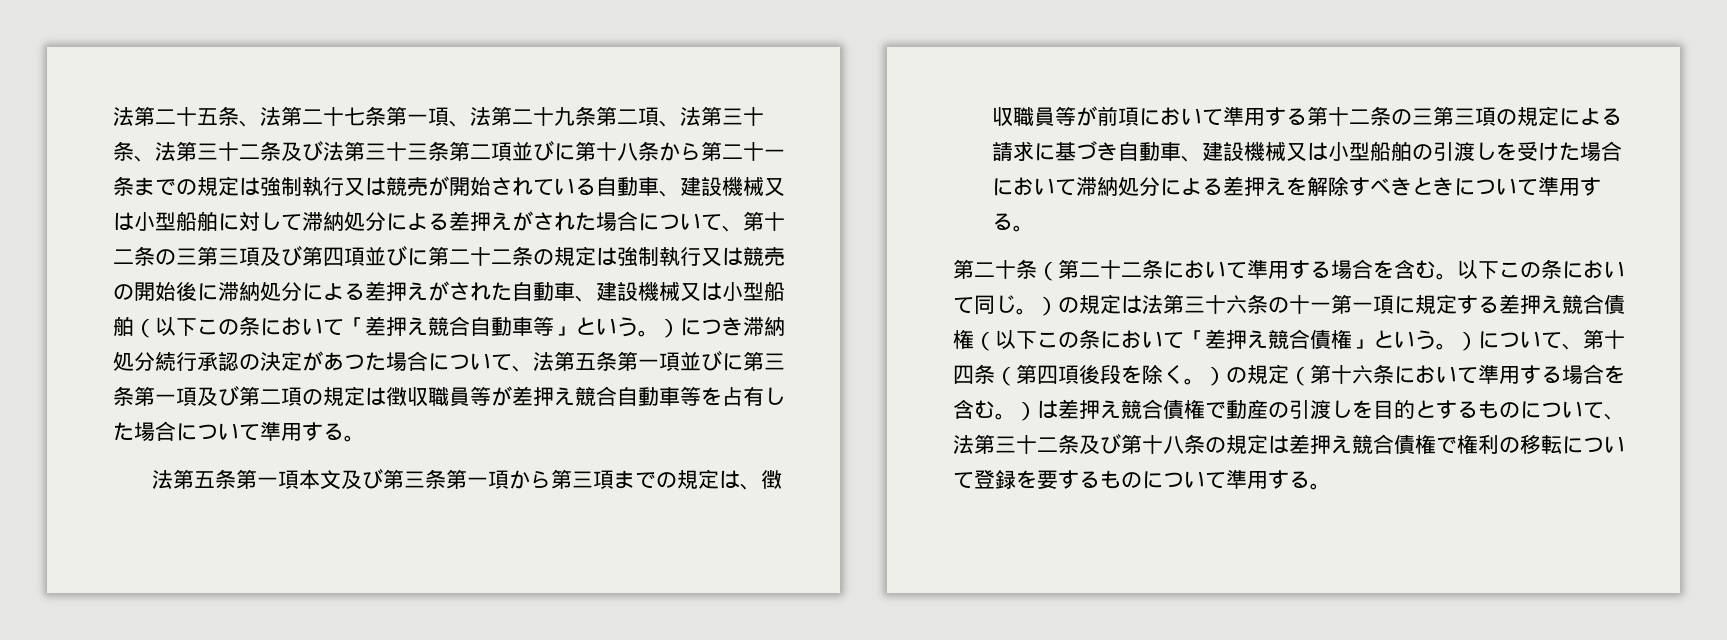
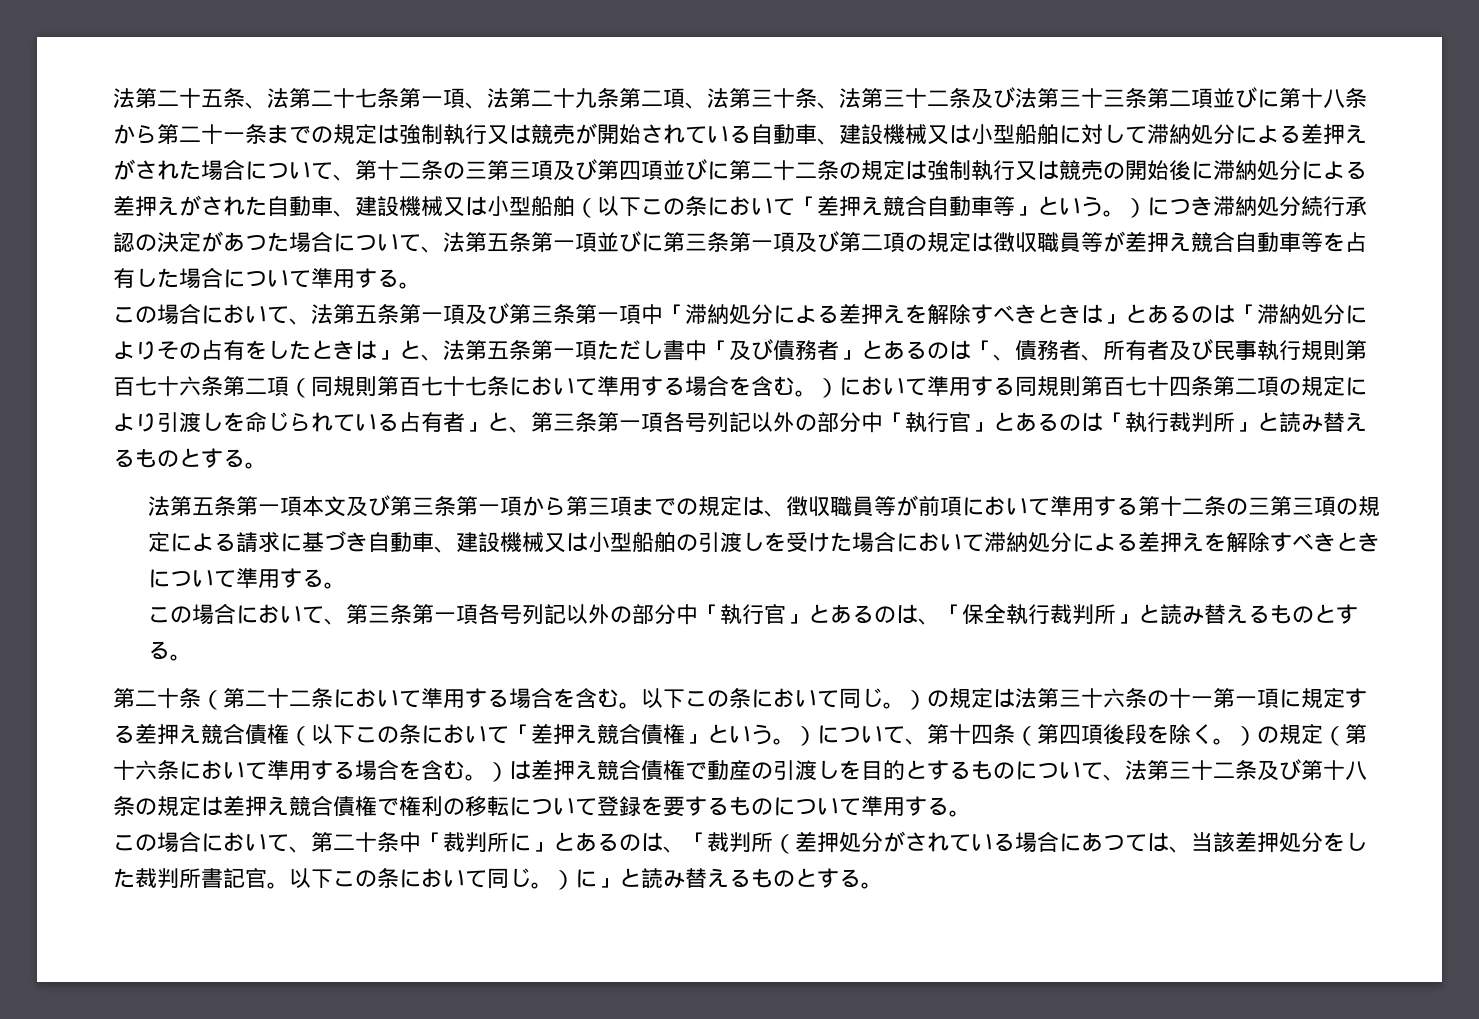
+ この場合において、法第五条第一項及び第三条第一項中「滞納処分による差押えを解除すべきときは」とあるのは「滞納処分によりその占有をしたときは」と、法第五条第一項ただし書中「及び債務者」とあるのは「、債務者、所有者及び民事執行規則第百七十六条第二項（同規則第百七十七条において準用する場合を含む。）において準用する同規則第百七十四条第二項の規定により引渡しを命じられている占有者」と、第三条第一項各号列記以外の部分中「執行官」とあるのは「執行裁判所」と読み替えるものとする。
+ この場合において、第三条第一項各号列記以外の部分中「執行官」とあるのは、「保全執行裁判所」と読み替えるものとする。
+ この場合において、第二十条中「裁判所に」とあるのは、「裁判所（差押処分がされている場合にあつては、当該差押処分をした裁判所書記官。以下この条において同じ。）に」と読み替えるものとする。

